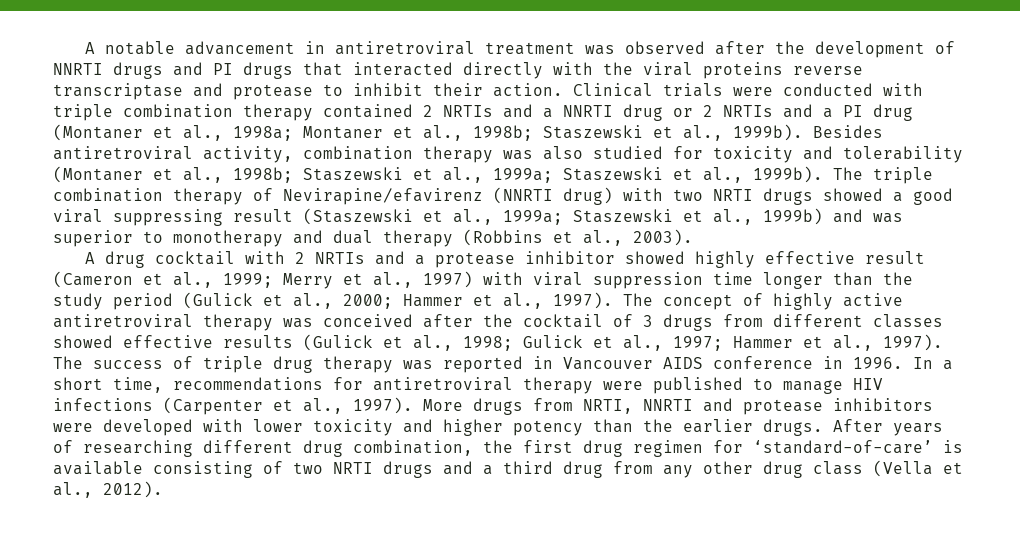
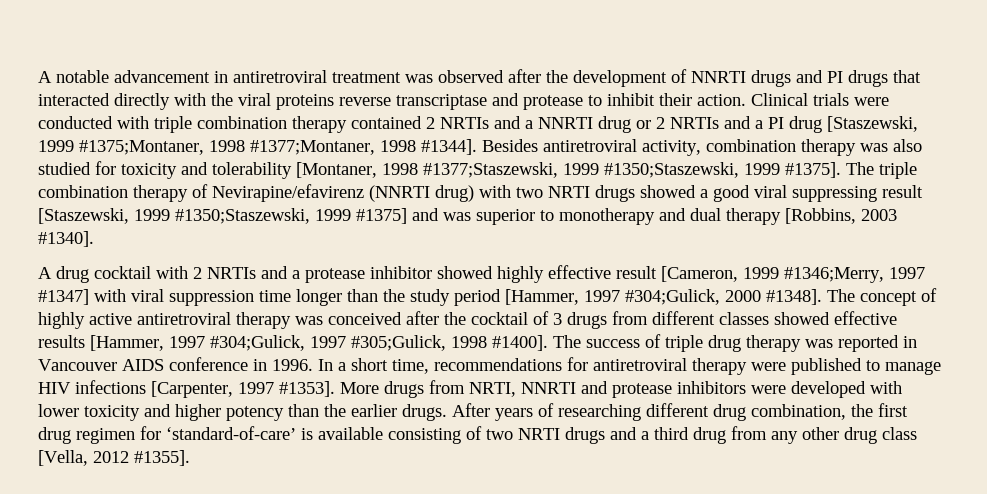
- Clinical trials were conducted with triple combination therapy contained 2 NRTIs and a NNRTI drug or 2 NRTIs and a PI drug (Montaner et al., 1998a; Montaner et al., 1998b; Staszewski et al., 1999b).
+ Clinical trials were conducted with triple combination therapy contained 2 NRTIs and a NNRTI drug or 2 NRTIs and a PI drug [Staszewski, 1999 #1375;Montaner, 1998 #1377;Montaner, 1998 #1344].
- Besides antiretroviral activity, combination therapy was also studied for toxicity and tolerability (Montaner et al., 1998b; Staszewski et al., 1999a; Staszewski et al., 1999b).
+ Besides antiretroviral activity, combination therapy was also studied for toxicity and tolerability [Montaner, 1998 #1377;Staszewski, 1999 #1350;Staszewski, 1999 #1375].
- The triple combination therapy of Nevirapine/efavirenz (NNRTI drug) with two NRTI drugs showed a good viral suppressing result (Staszewski et al., 1999a; Staszewski et al., 1999b) and was superior to monotherapy and dual therapy (Robbins et al., 2003).
+ The triple combination therapy of Nevirapine/efavirenz (NNRTI drug) with two NRTI drugs showed a good viral suppressing result [Staszewski, 1999 #1350;Staszewski, 1999 #1375] and was superior to monotherapy and dual therapy [Robbins, 2003 #1340].
- A drug cocktail with 2 NRTIs and a protease inhibitor showed highly effective result (Cameron et al., 1999; Merry et al., 1997) with viral suppression time longer than the study period (Gulick et al., 2000; Hammer et al., 1997).
+ A drug cocktail with 2 NRTIs and a protease inhibitor showed highly effective result [Cameron, 1999 #1346;Merry, 1997 #1347] with viral suppression time longer than the study period [Hammer, 1997 #304;Gulick, 2000 #1348].
- The concept of highly active antiretroviral therapy was conceived after the cocktail of 3 drugs from different classes showed effective results (Gulick et al., 1998; Gulick et al., 1997; Hammer et al., 1997).
+ The concept of highly active antiretroviral therapy was conceived after the cocktail of 3 drugs from different classes showed effective results [Hammer, 1997 #304;Gulick, 1997 #305;Gulick, 1998 #1400].
- In a short time, recommendations for antiretroviral therapy were published to manage HIV infections (Carpenter et al., 1997).
+ In a short time, recommendations for antiretroviral therapy were published to manage HIV infections [Carpenter, 1997 #1353].
- After years of researching different drug combination, the first drug regimen for ‘standard-of-care’ is available consisting of two NRTI drugs and a third drug from any other drug class (Vella et al., 2012).
+ After years of researching different drug combination, the first drug regimen for ‘standard-of-care’ is available consisting of two NRTI drugs and a third drug from any other drug class [Vella, 2012 #1355].

